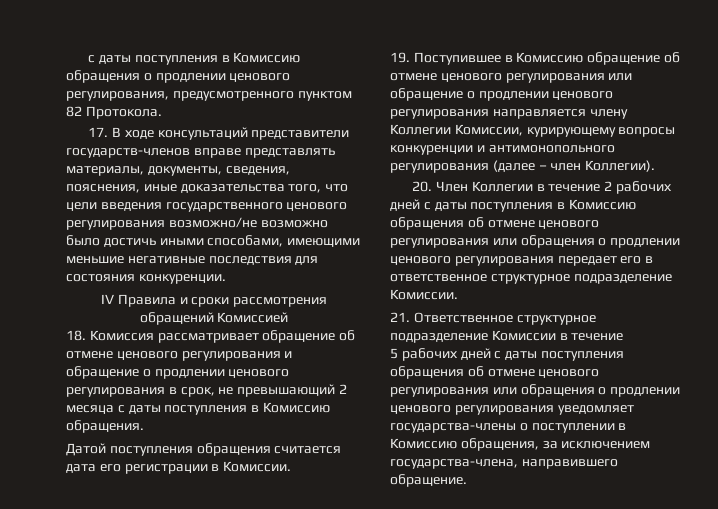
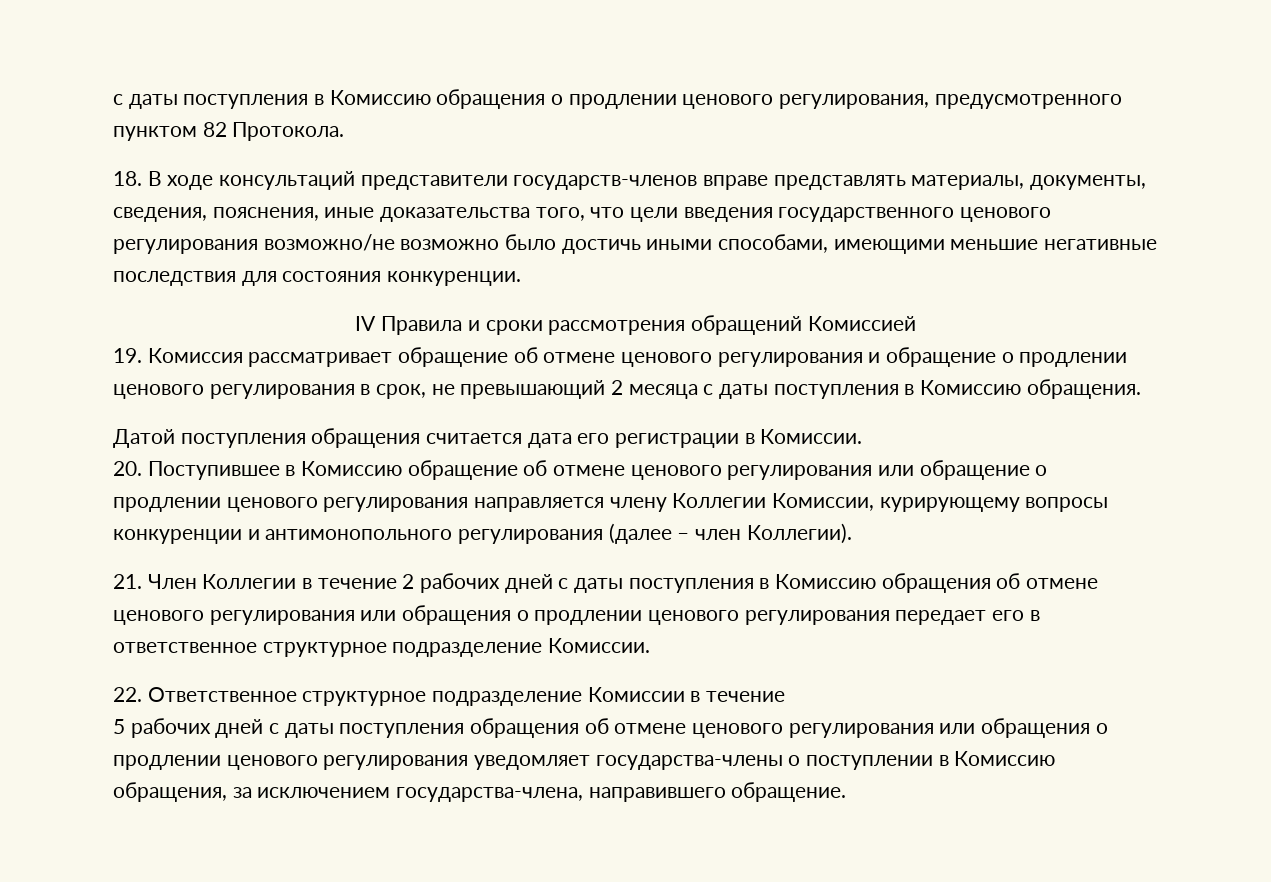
- 17. В ходе консультаций представители государств-членов вправе представлять материалы, документы, сведения, пояснения, иные доказательства того, что цели введения государственного ценового регулирования возможно/не возможно было достичь иными способами, имеющими меньшие негативные последствия для состояния конкуренции.
+ 18. В ходе консультаций представители государств-членов вправе представлять материалы, документы, сведения, пояснения, иные доказательства того, что цели введения государственного ценового регулирования возможно/не возможно было достичь иными способами, имеющими меньшие негативные последствия для состояния конкуренции.
- 18. Комиссия рассматривает обращение об отмене ценового регулирования и обращение о продлении ценового регулирования в срок, не превышающий 2 месяца с даты поступления в Комиссию обращения.
+ 19. Комиссия рассматривает обращение об отмене ценового регулирования и обращение о продлении ценового регулирования в срок, не превышающий 2 месяца с даты поступления в Комиссию обращения.
- 19. Поступившее в Комиссию обращение об отмене ценового регулирования или обращение о продлении ценового регулирования направляется члену Коллегии Комиссии, курирующему вопросы конкуренции и антимонопольного регулирования (далее – член Коллегии).
+ 20. Поступившее в Комиссию обращение об отмене ценового регулирования или обращение о продлении ценового регулирования направляется члену Коллегии Комиссии, курирующему вопросы конкуренции и антимонопольного регулирования (далее – член Коллегии).
- 20. Член Коллегии в течение 2 рабочих дней с даты поступления в Комиссию обращения об отмене ценового регулирования или обращения о продлении ценового регулирования передает его в ответственное структурное подразделение Комиссии.
+ 21. Член Коллегии в течение 2 рабочих дней с даты поступления в Комиссию обращения об отмене ценового регулирования или обращения о продлении ценового регулирования передает его в ответственное структурное подразделение Комиссии.
- 21. Ответственное структурное подразделение Комиссии в течение
+ 22. Ответственное структурное подразделение Комиссии в течение

